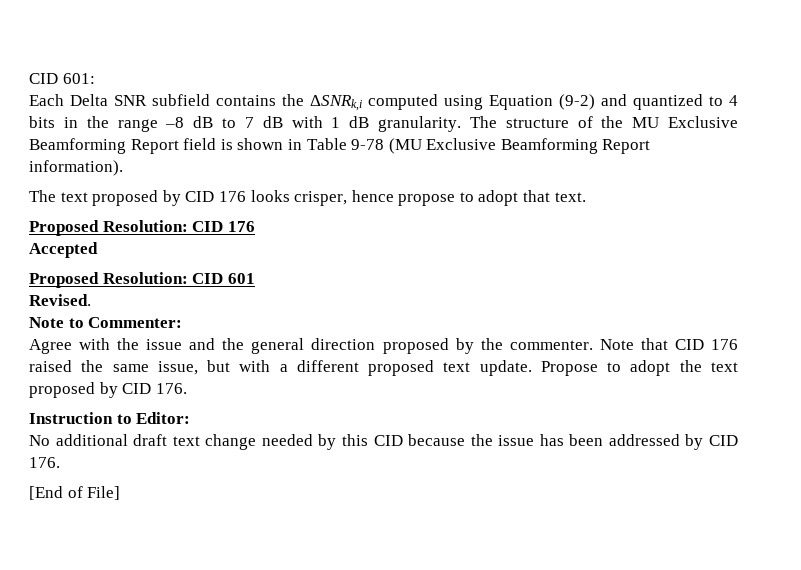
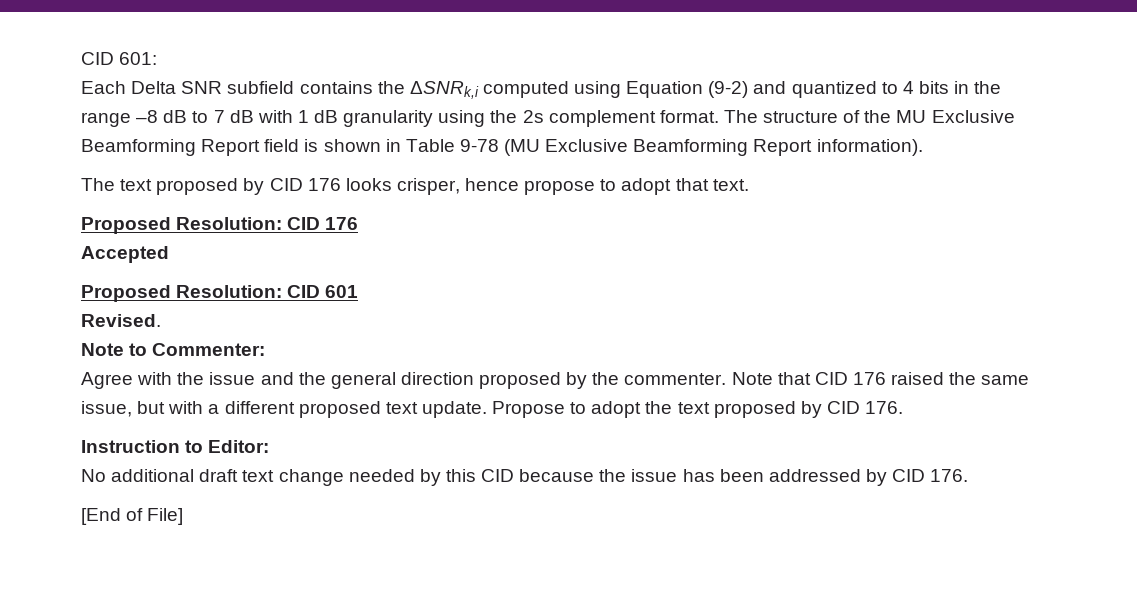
- Each Delta SNR subfield contains the ΔSNRk,i computed using Equation (9-2) and quantized to 4 bits in the range –8 dB to 7 dB with 1 dB granularity.
+ Each Delta SNR subfield contains the ΔSNRk,i computed using Equation (9-2) and quantized to 4 bits in the range –8 dB to 7 dB with 1 dB granularity using the 2s complement format.

